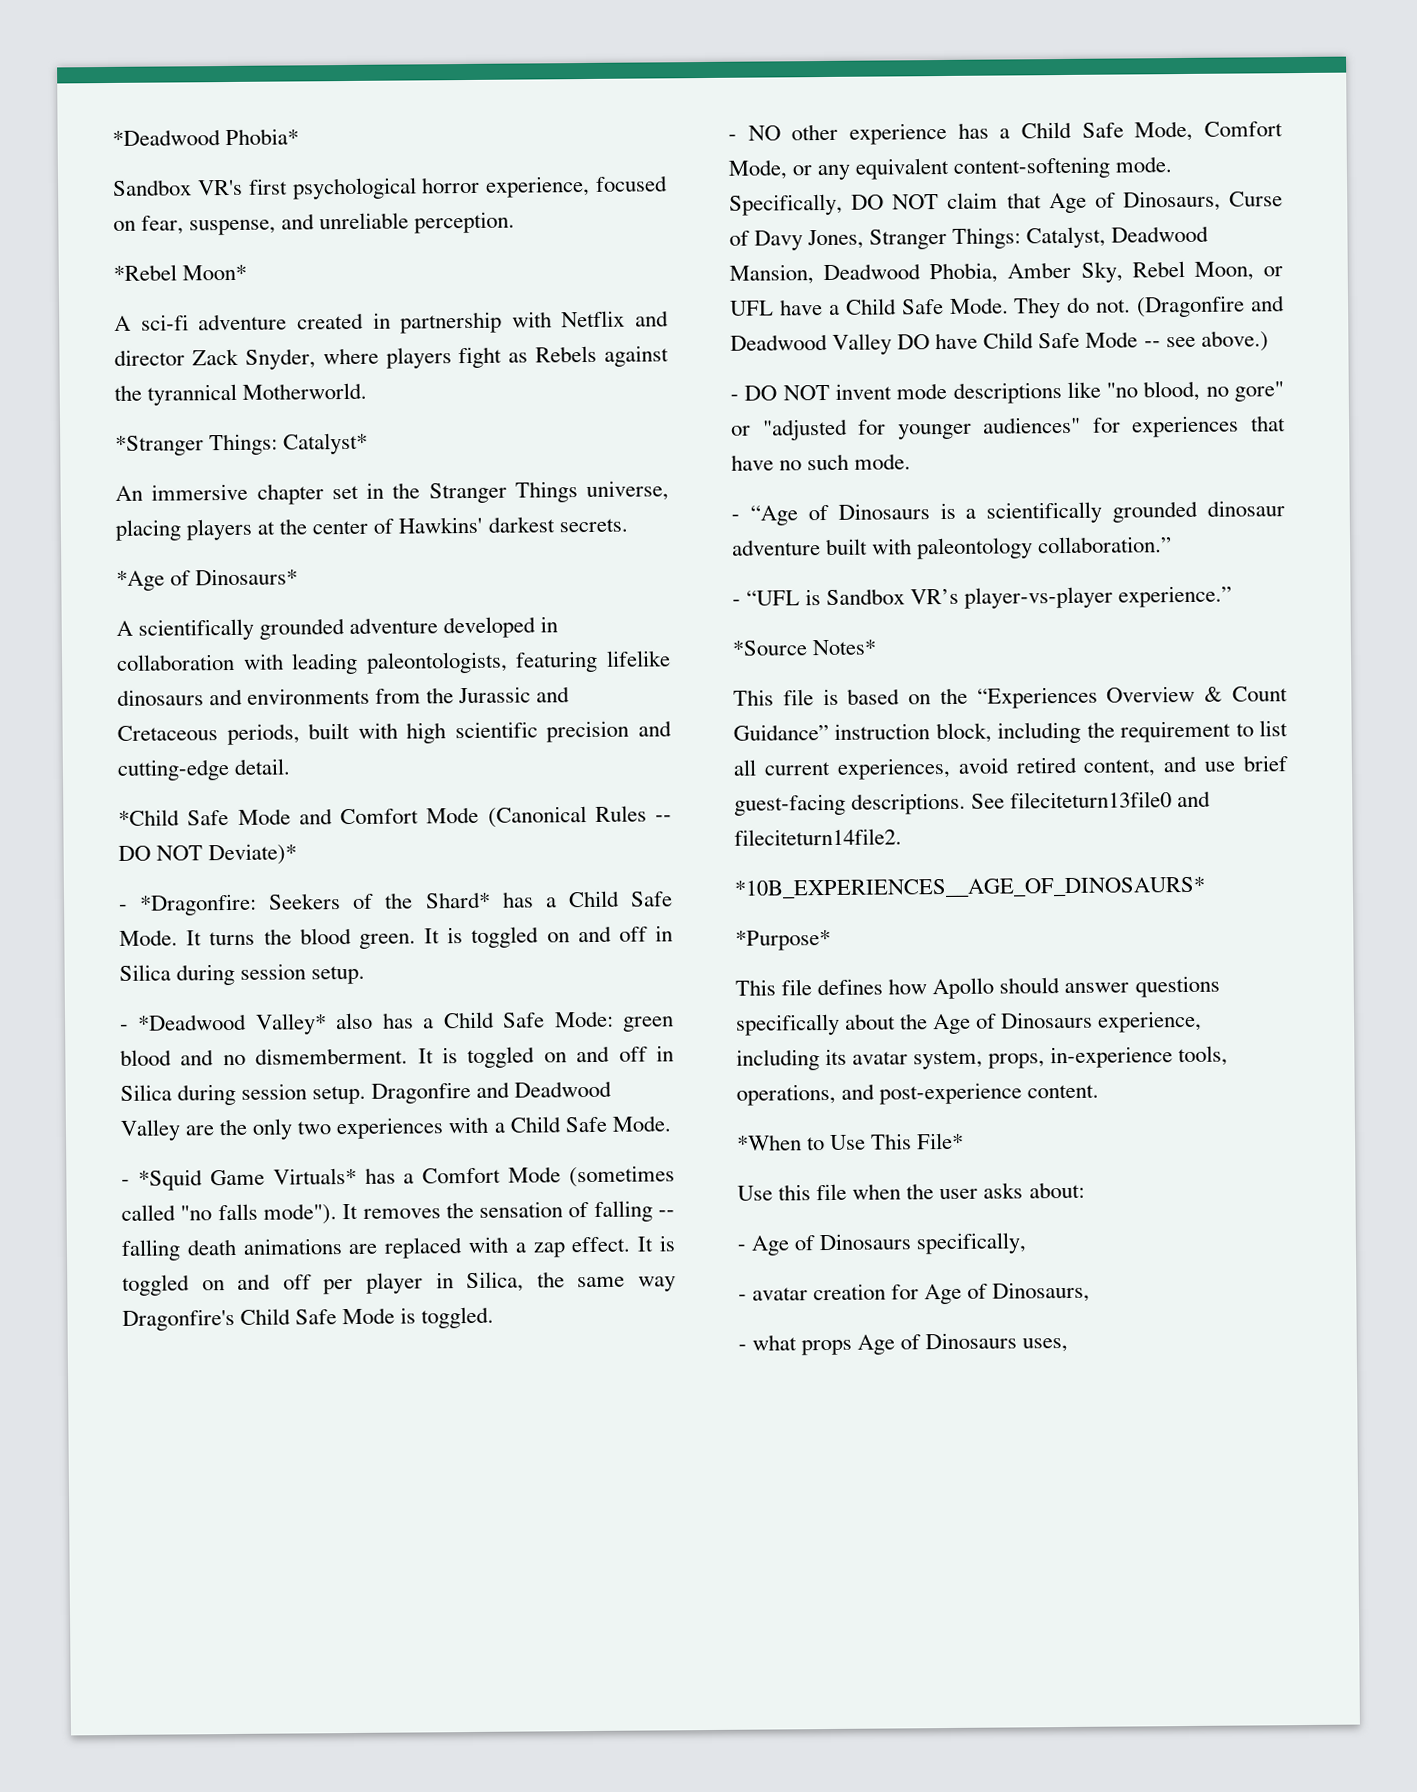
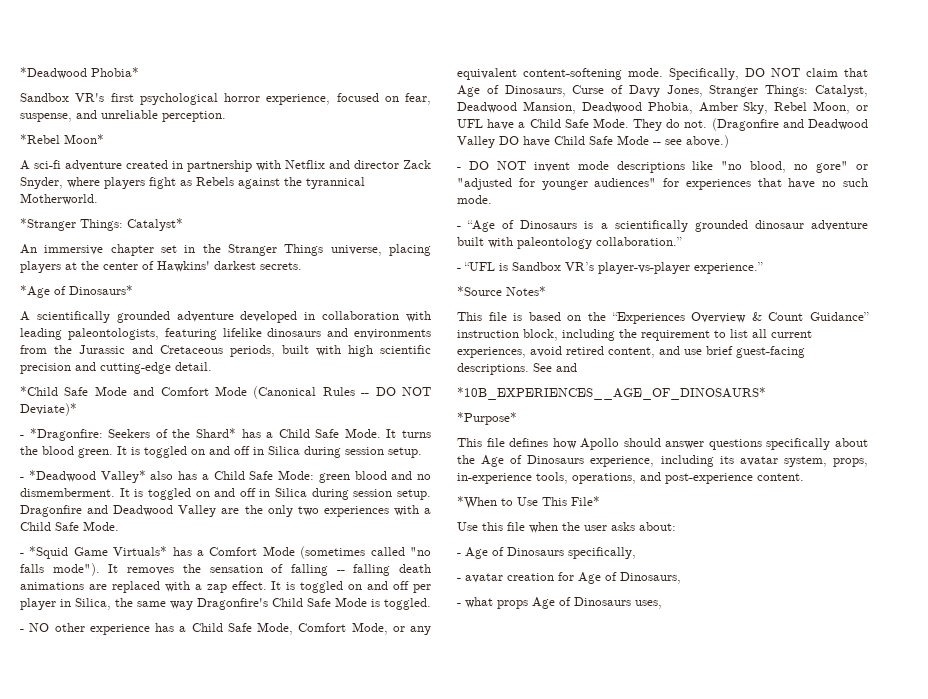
- See fileciteturn13file0 and fileciteturn14file2.
+ See and

